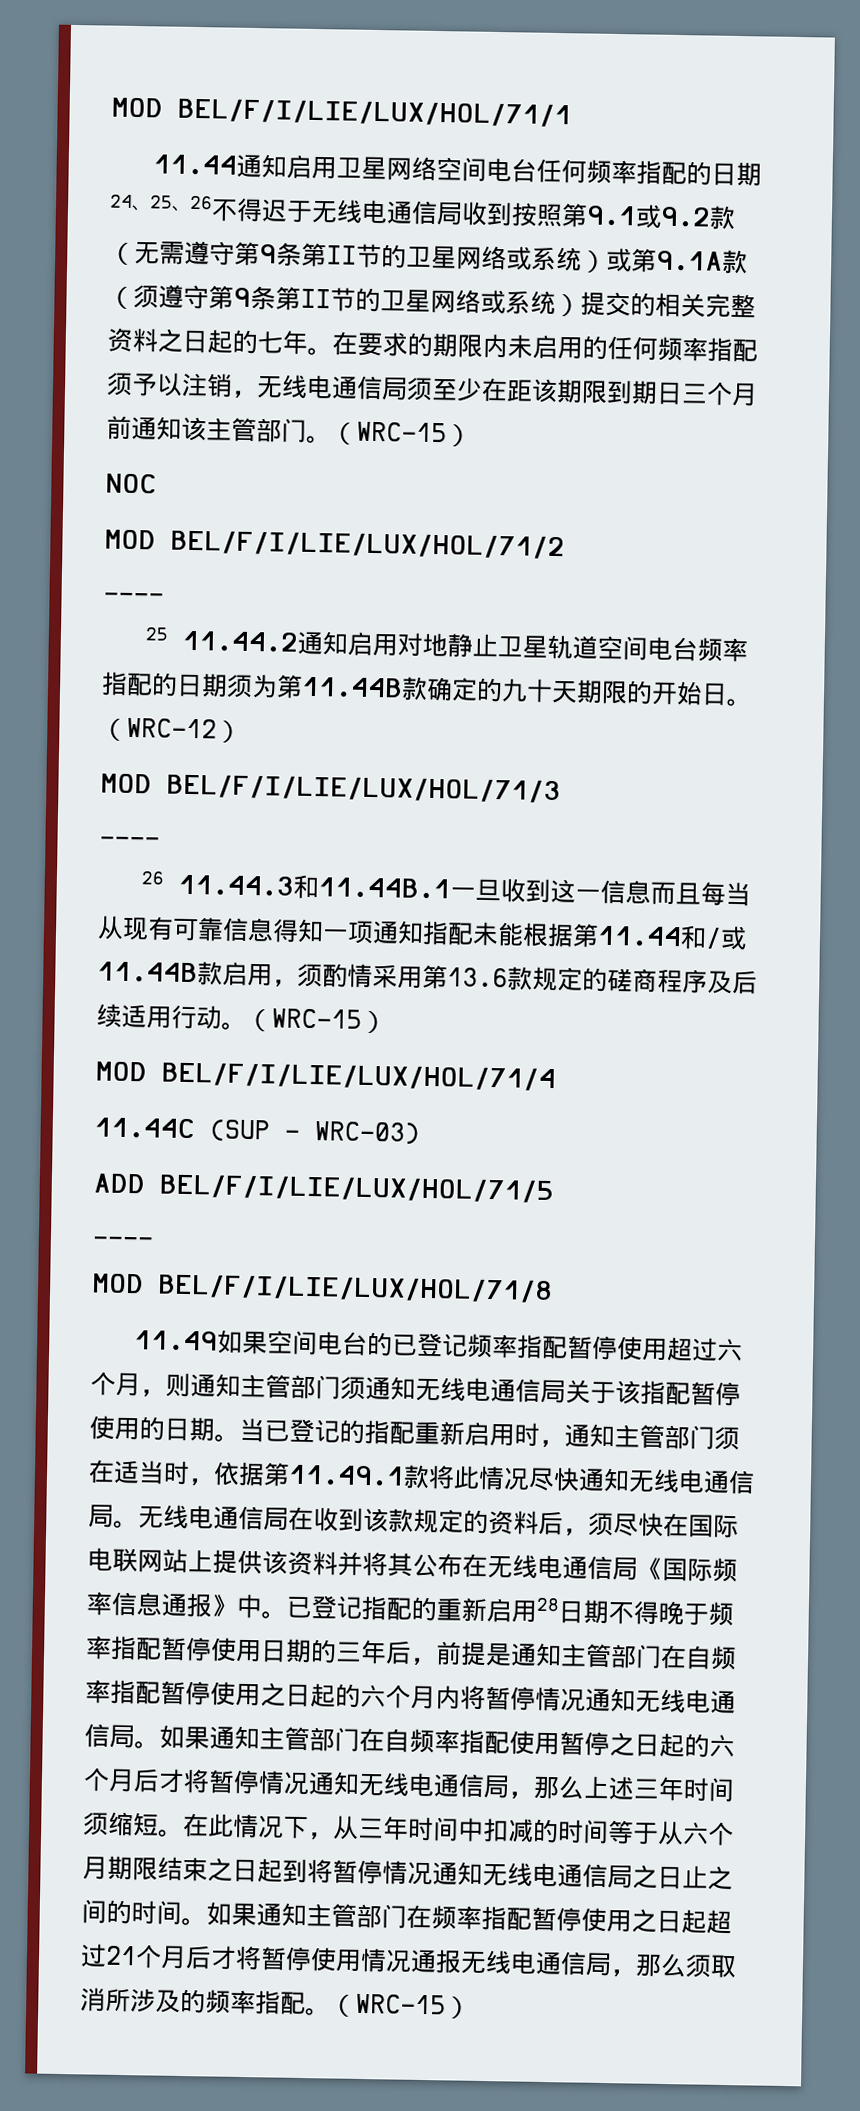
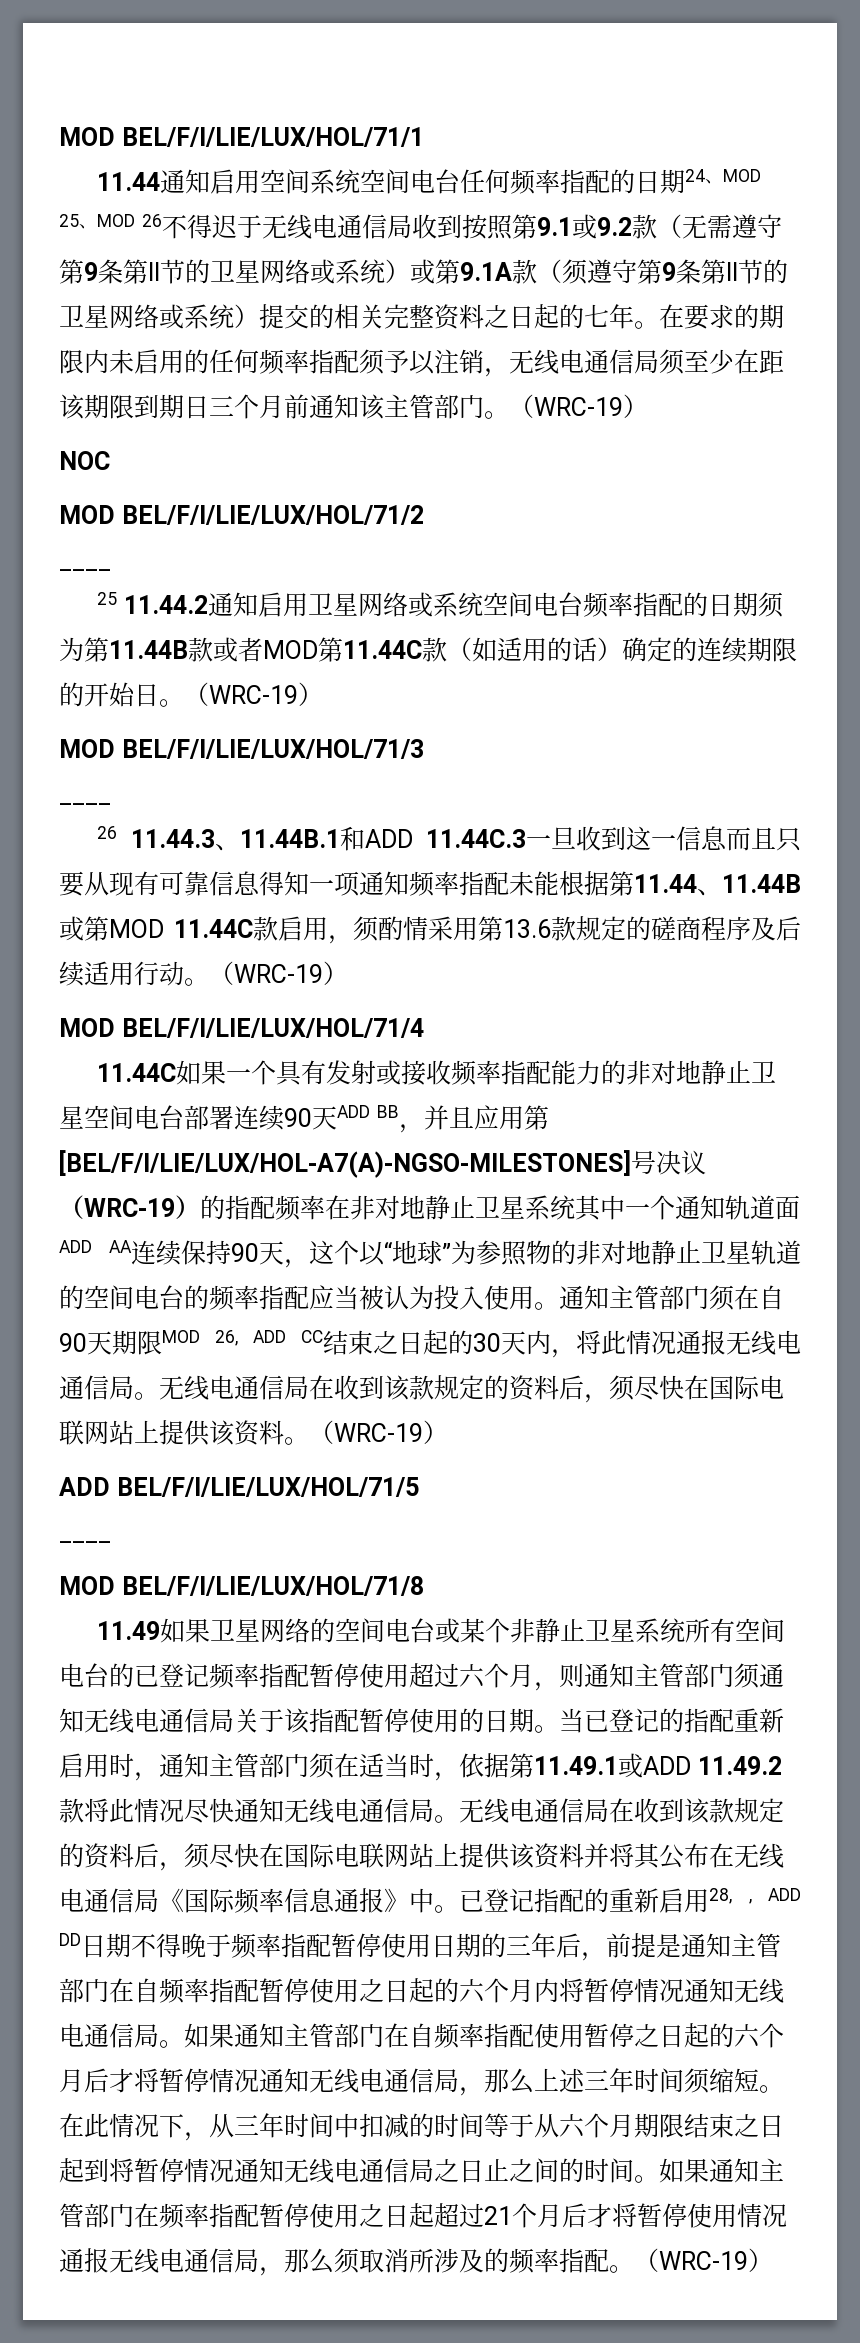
- 11.44通知启用卫星网络空间电台任何频率指配的日期24、25、26不得迟于无线电通信局收到按照第9.1或9.2款（无需遵守第9条第II节的卫星网络或系统）或第9.1A款（须遵守第9条第II节的卫星网络或系统）提交的相关完整资料之日起的七年。
+ 11.44通知启用空间系统空间电台任何频率指配的日期24、MOD 25、MOD 26不得迟于无线电通信局收到按照第9.1或9.2款（无需遵守第9条第II节的卫星网络或系统）或第9.1A款（须遵守第9条第II节的卫星网络或系统）提交的相关完整资料之日起的七年。
- 在要求的期限内未启用的任何频率指配须予以注销，无线电通信局须至少在距该期限到期日三个月前通知该主管部门。（WRC-15）
+ 在要求的期限内未启用的任何频率指配须予以注销，无线电通信局须至少在距该期限到期日三个月前通知该主管部门。（WRC-19）
- 25 11.44.2通知启用对地静止卫星轨道空间电台频率指配的日期须为第11.44B款确定的九十天期限的开始日。（WRC-12）
+ 25 11.44.2通知启用卫星网络或系统空间电台频率指配的日期须为第11.44B款或者MOD第11.44C款（如适用的话）确定的连续期限的开始日。（WRC-19）
- 26 11.44.3和11.44B.1一旦收到这一信息而且每当从现有可靠信息得知一项通知指配未能根据第11.44和/或11.44B款启用，须酌情采用第13.6款规定的磋商程序及后续适用行动。（WRC-15）
+ 26 11.44.3、11.44B.1和ADD 11.44C.3一旦收到这一信息而且只要从现有可靠信息得知一项通知频率指配未能根据第11.44、11.44B或第MOD 11.44C款启用，须酌情采用第13.6款规定的磋商程序及后续适用行动。（WRC-19）
- 11.44C (SUP - WRC-03)
+ 11.44C如果一个具有发射或接收频率指配能力的非对地静止卫星空间电台部署连续90天ADD BB，并且应用第[BEL/F/I/LIE/LUX/HOL-A7(A)-NGSO-MILESTONES]号决议（WRC-19）的指配频率在非对地静止卫星系统其中一个通知轨道面ADD AA连续保持90天，这个以“地球”为参照物的非对地静止卫星轨道的空间电台的频率指配应当被认为投入使用。通知主管部门须在自90天期限MOD 26, ADD CC结束之日起的30天内，将此情况通报无线电通信局。无线电通信局在收到该款规定的资料后，须尽快在国际电联网站上提供该资料。（WRC-19）
- 11.49如果空间电台的已登记频率指配暂停使用超过六个月，则通知主管部门须通知无线电通信局关于该指配暂停使用的日期。
+ 11.49如果卫星网络的空间电台或某个非静止卫星系统所有空间电台的已登记频率指配暂停使用超过六个月，则通知主管部门须通知无线电通信局关于该指配暂停使用的日期。
- 当已登记的指配重新启用时，通知主管部门须在适当时，依据第11.49.1款将此情况尽快通知无线电通信局。
+ 当已登记的指配重新启用时，通知主管部门须在适当时，依据第11.49.1或ADD 11.49.2款将此情况尽快通知无线电通信局。
- 已登记指配的重新启用28日期不得晚于频率指配暂停使用日期的三年后，前提是通知主管部门在自频率指配暂停使用之日起的六个月内将暂停情况通知无线电通信局。
+ 已登记指配的重新启用28, , ADD DD日期不得晚于频率指配暂停使用日期的三年后，前提是通知主管部门在自频率指配暂停使用之日起的六个月内将暂停情况通知无线电通信局。
- 如果通知主管部门在频率指配暂停使用之日起超过21个月后才将暂停使用情况通报无线电通信局，那么须取消所涉及的频率指配。（WRC-15）
+ 如果通知主管部门在频率指配暂停使用之日起超过21个月后才将暂停使用情况通报无线电通信局，那么须取消所涉及的频率指配。（WRC-19）

